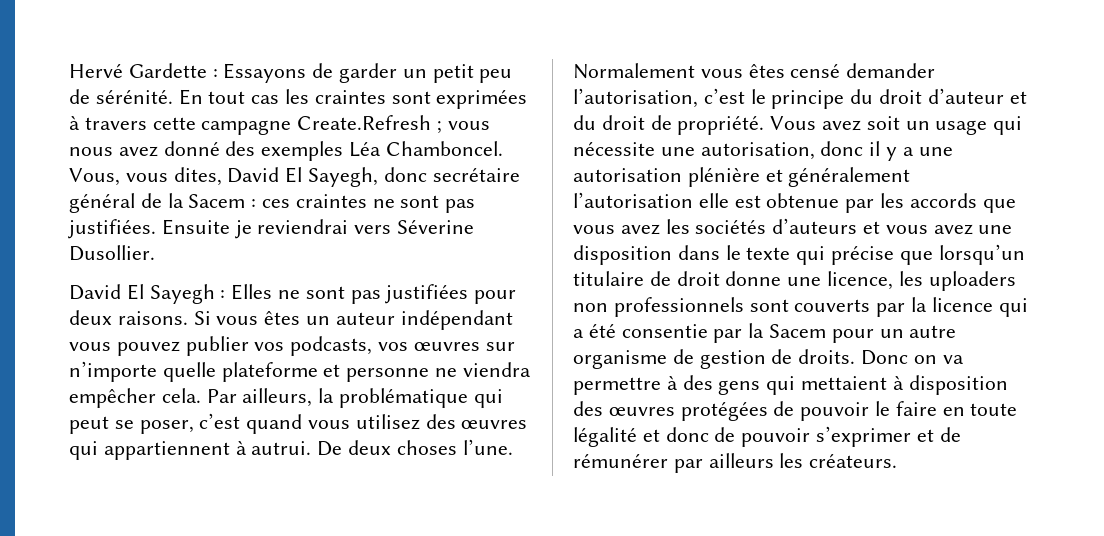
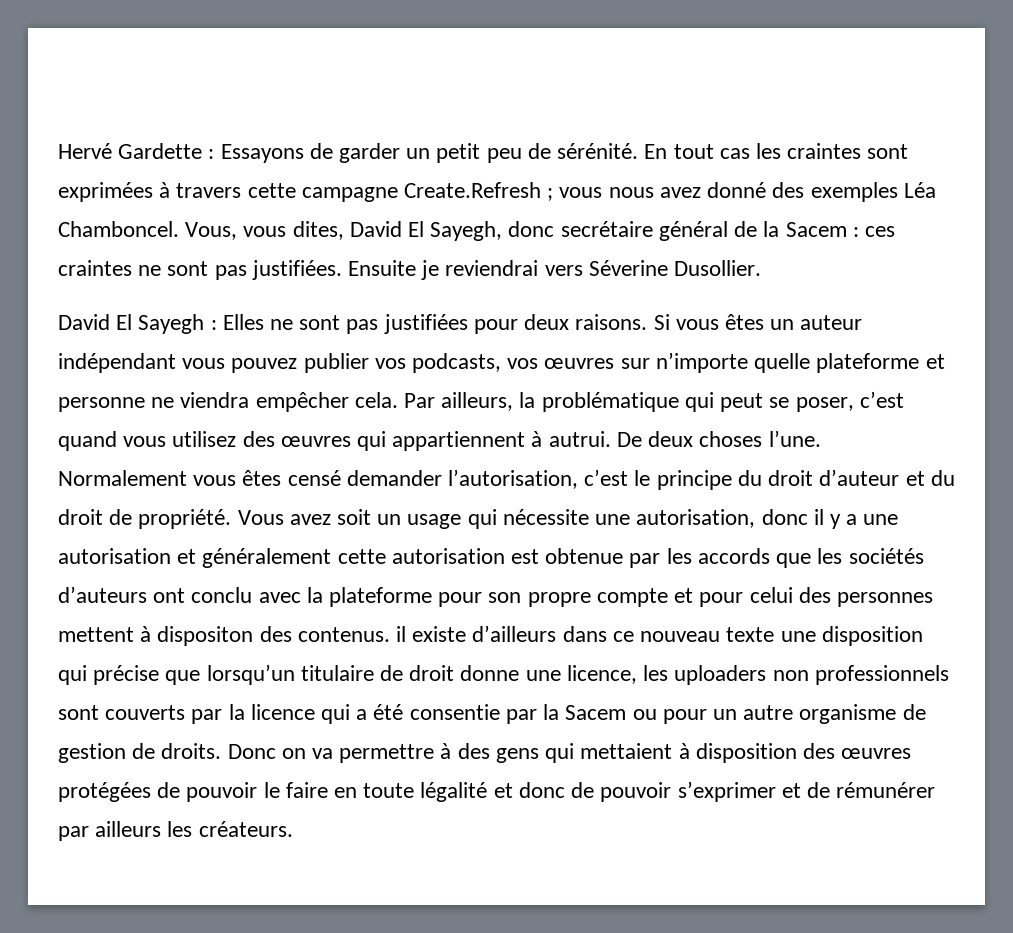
- Vous avez soit un usage qui nécessite une autorisation, donc il y a une autorisation plénière et généralement l’autorisation elle est obtenue par les accords que vous avez les sociétés d’auteurs et vous avez une disposition dans le texte qui précise que lorsqu’un titulaire de droit donne une licence, les uploaders non professionnels sont couverts par la licence qui a été consentie par la Sacem pour un autre organisme de gestion de droits.
+ Vous avez soit un usage qui nécessite une autorisation, donc il y a une autorisation et généralement cette autorisation est obtenue par les accords que les sociétés d’auteurs ont conclu avec la plateforme pour son propre compte et pour celui des personnes mettent à dispositon des contenus. il existe d’ailleurs dans ce nouveau texte une disposition qui précise que lorsqu’un titulaire de droit donne une licence, les uploaders non professionnels sont couverts par la licence qui a été consentie par la Sacem ou pour un autre organisme de gestion de droits.

